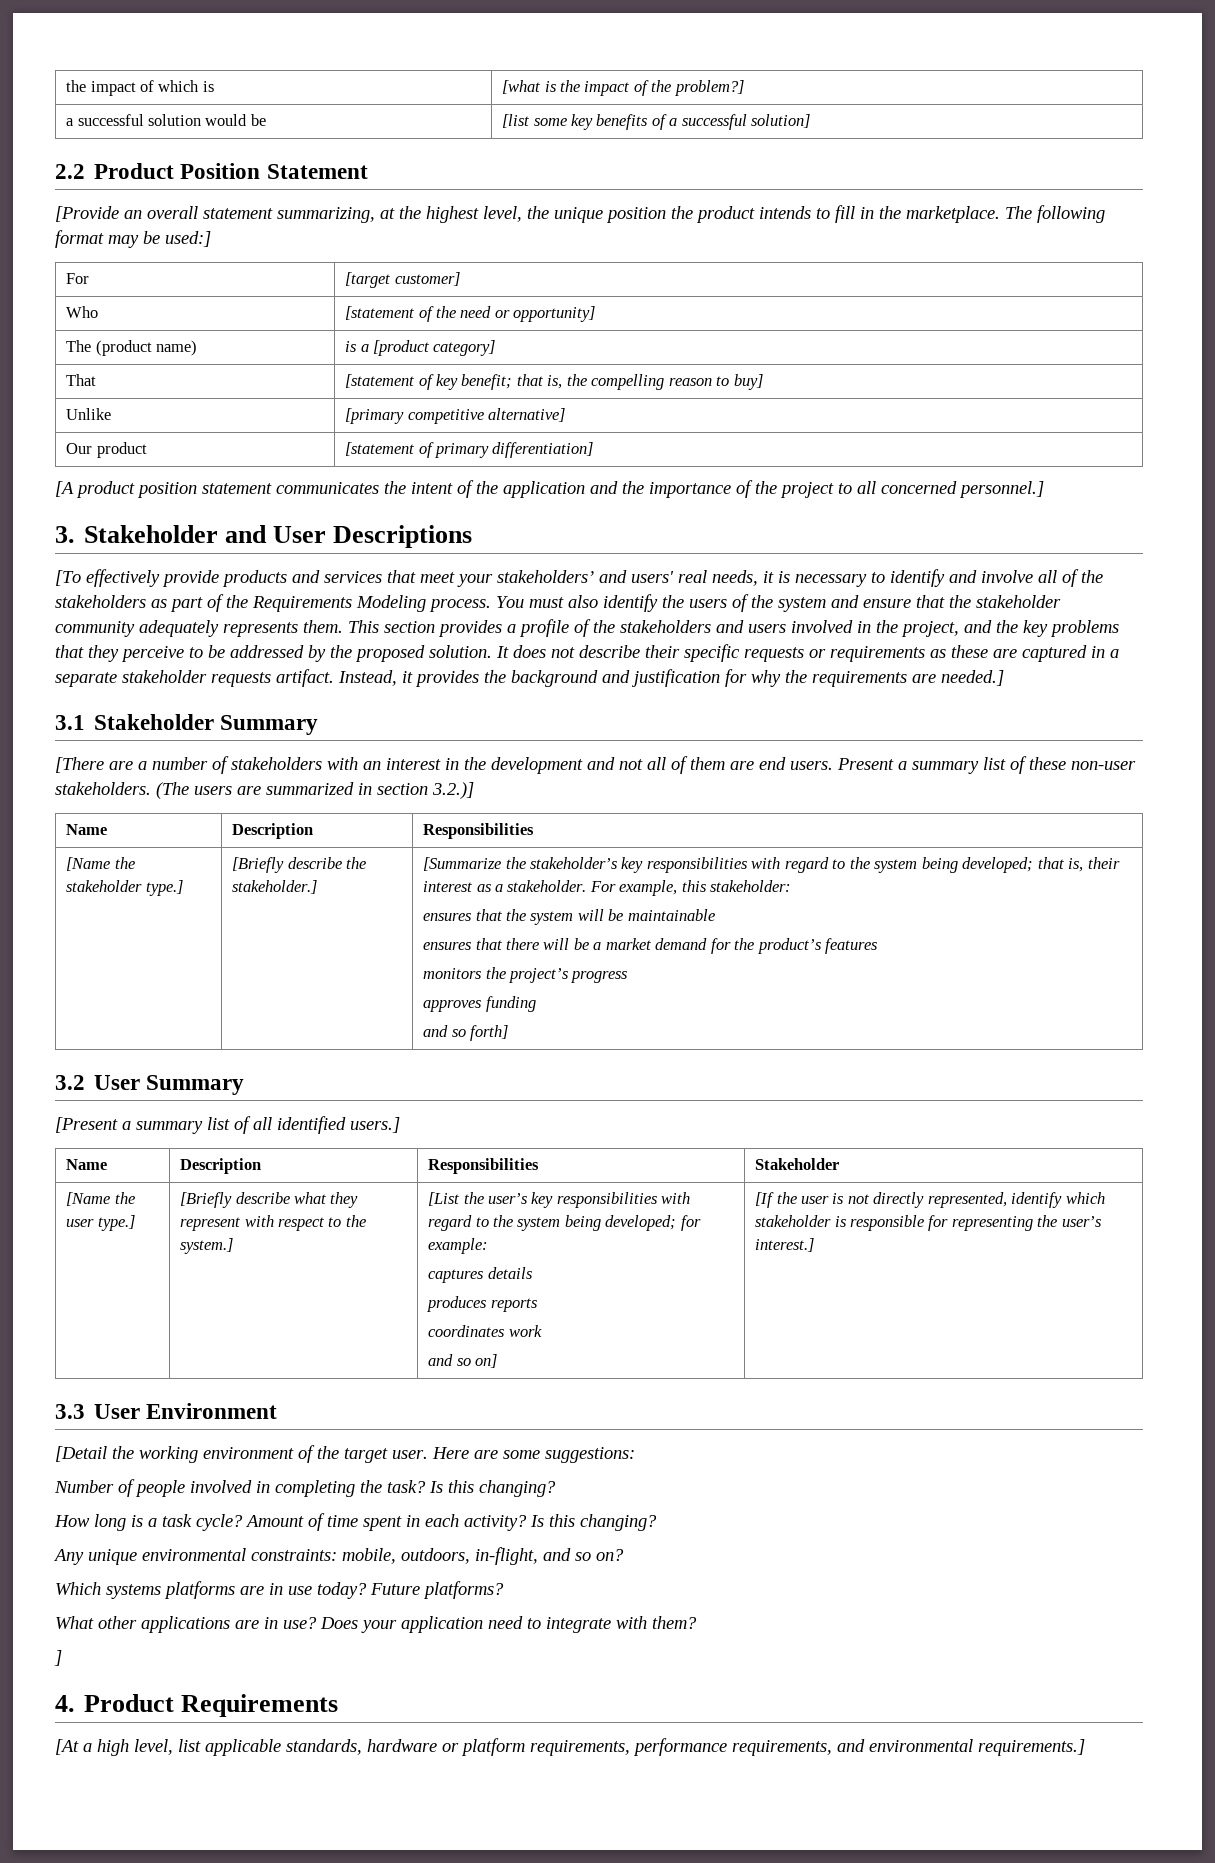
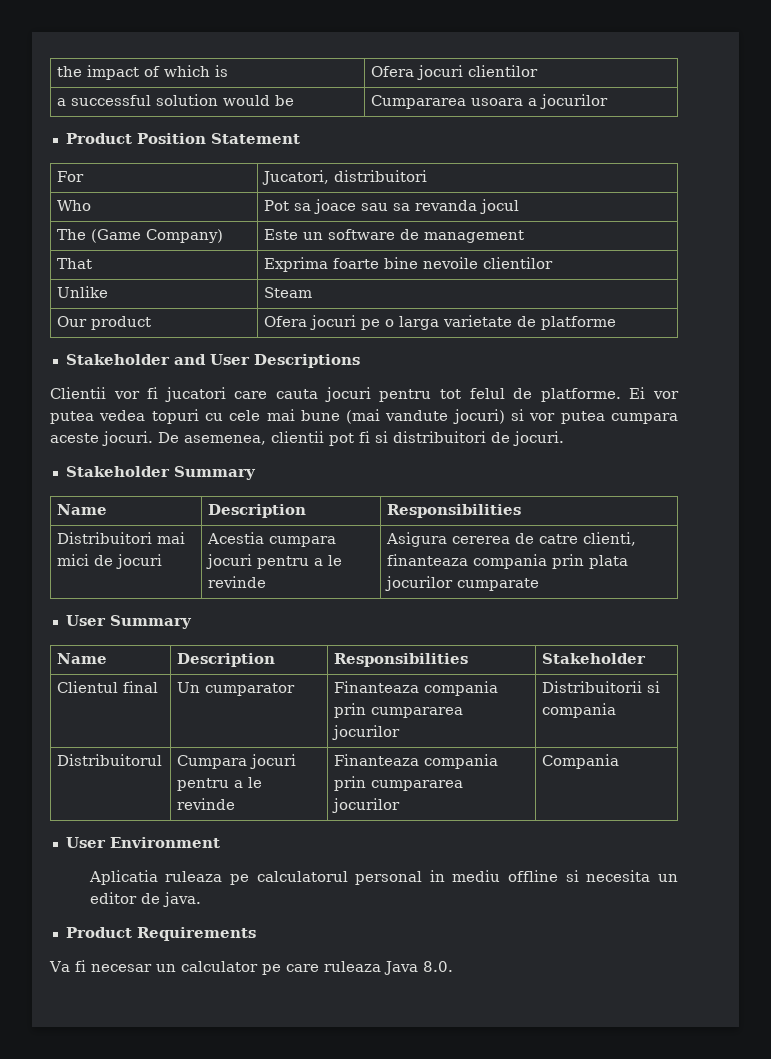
- the impact of which is | [what is the impact of the problem?]
+ the impact of which is | Ofera jocuri clientilor
- a successful solution would be | [list some key benefits of a successful solution]
- 2.2 Product Position Statement
- [Provide an overall statement summarizing, at the highest level, the unique position the product intends to fill in the marketplace. The following format may be used:]
+ a successful solution would be | Cumpararea usoara a jocurilor
+ Product Position Statement
- For | [target customer]
+ For | Jucatori, distribuitori
- Who | [statement of the need or opportunity]
- The (product name) | is a [product category]
- That | [statement of key benefit; that is, the compelling reason to buy]
- Unlike | [primary competitive alternative]
- Our product | [statement of primary differentiation]
- [A product position statement communicates the intent of the application and the importance of the project to all concerned personnel.]
- 3. Stakeholder and User Descriptions
- [To effectively provide products and services that meet your stakeholders’ and users' real needs, it is necessary to identify and involve all of the stakeholders as part of the Requirements Modeling process. You must also identify the users of the system and ensure that the stakeholder community adequately represents them. This section provides a profile of the stakeholders and users involved in the project, and the key problems that they perceive to be addressed by the proposed solution. It does not describe their specific requests or requirements as these are captured in a separate stakeholder requests artifact. Instead, it provides the background and justification for why the requirements are needed.]
- 3.1 Stakeholder Summary
- [There are a number of stakeholders with an interest in the development and not all of them are end users. Present a summary list of these non-user stakeholders. (The users are summarized in section 3.2.)]
+ Who | Pot sa joace sau sa revanda jocul
+ The (Game Company) | Este un software de management
+ That | Exprima foarte bine nevoile clientilor
+ Unlike | Steam
+ Our product | Ofera jocuri pe o larga varietate de platforme
+ Stakeholder and User Descriptions
+ Clientii vor fi jucatori care cauta jocuri pentru tot felul de platforme. Ei vor putea vedea topuri cu cele mai bune (mai vandute jocuri) si vor putea cumpara aceste jocuri. De asemenea, clientii pot fi si distribuitori de jocuri.
+ Stakeholder Summary
  Name | Description | Responsibilities
- [Name the stakeholder type.] | [Briefly describe the stakeholder.] | [Summarize the stakeholder’s key responsibilities with regard to the system being developed; that is, their interest as a stakeholder. For example, this stakeholder:
- ensures that the system will be maintainable
- ensures that there will be a market demand for the product’s features
- monitors the project’s progress
- approves funding
- and so forth]
- 3.2 User Summary
- [Present a summary list of all identified users.]
+ Distribuitori mai mici de jocuri | Acestia cumpara jocuri pentru a le revinde | Asigura cererea de catre clienti, finanteaza compania prin plata jocurilor cumparate
+ User Summary
  Name | Description | Responsibilities | Stakeholder
- [Name the user type.] | [Briefly describe what they represent with respect to the system.] | [List the user’s key responsibilities with regard to the system being developed; for example:
- captures details
- produces reports
- coordinates work
- and so on] | [If the user is not directly represented, identify which stakeholder is responsible for representing the user’s interest.]
- 3.3 User Environment
- [Detail the working environment of the target user. Here are some suggestions:
- Number of people involved in completing the task? Is this changing?
- How long is a task cycle? Amount of time spent in each activity? Is this changing?
- Any unique environmental constraints: mobile, outdoors, in-flight, and so on?
- Which systems platforms are in use today? Future platforms?
- What other applications are in use? Does your application need to integrate with them?
- ]
- 4. Product Requirements
- [At a high level, list applicable standards, hardware or platform requirements, performance requirements, and environmental requirements.]
+ Clientul final | Un cumparator | Finanteaza compania prin cumpararea jocurilor | Distribuitorii si compania
+ Distribuitorul | Cumpara jocuri pentru a le revinde | Finanteaza compania prin cumpararea jocurilor | Compania
+ User Environment
+ Aplicatia ruleaza pe calculatorul personal in mediu offline si necesita un editor de java.
+ Product Requirements
+ Va fi necesar un calculator pe care ruleaza Java 8.0.

